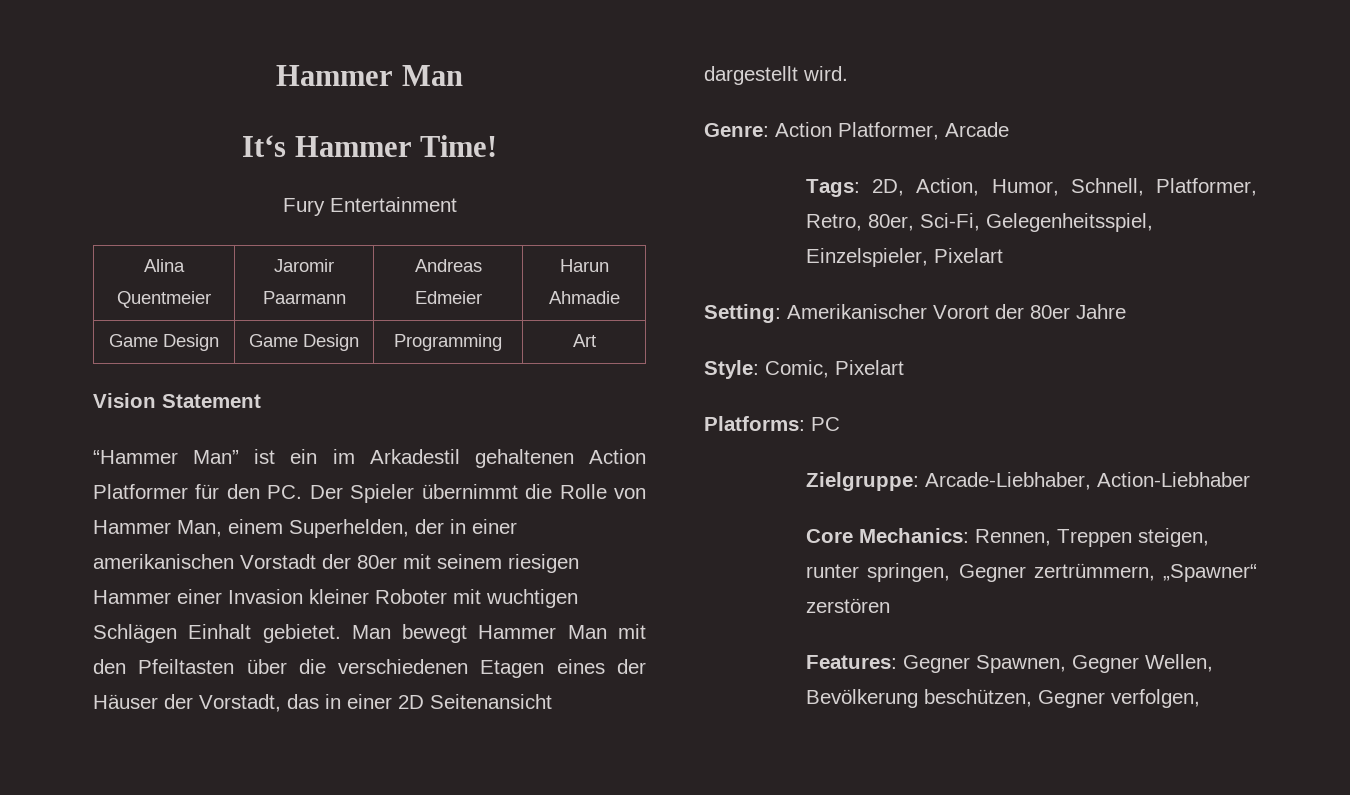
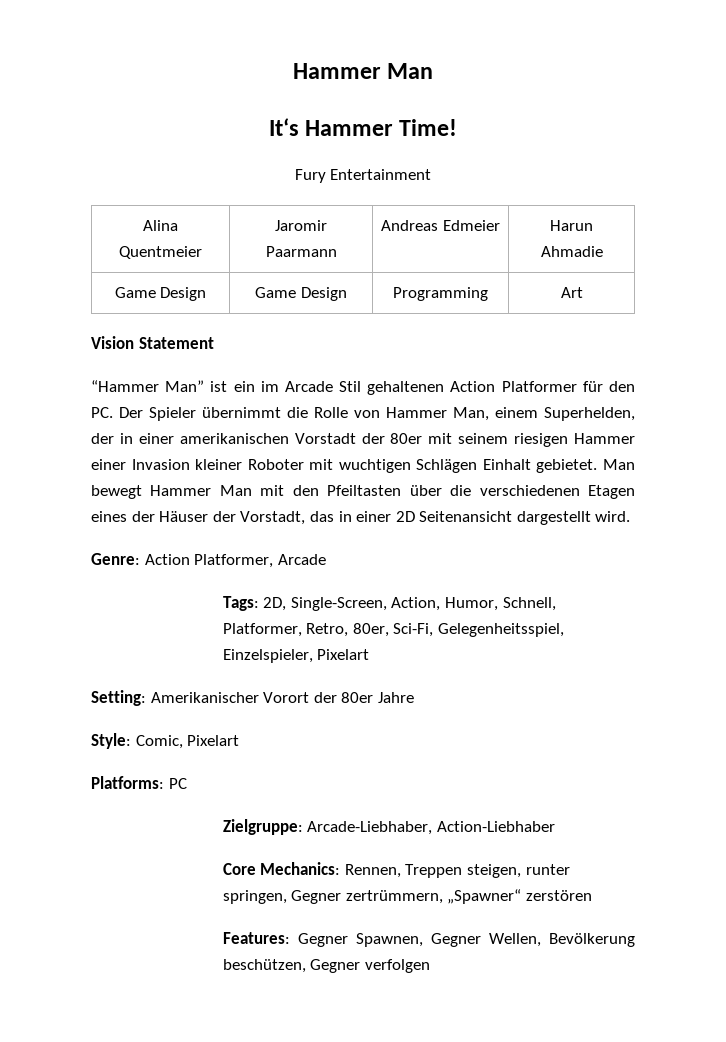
- “Hammer Man” ist ein im Arkadestil gehaltenen Action Platformer für den PC. Der Spieler übernimmt die Rolle von Hammer Man, einem Superhelden, der in einer amerikanischen Vorstadt der 80er mit seinem riesigen Hammer einer Invasion kleiner Roboter mit wuchtigen Schlägen Einhalt gebietet.
+ “Hammer Man” ist ein im Arcade Stil gehaltenen Action Platformer für den PC. Der Spieler übernimmt die Rolle von Hammer Man, einem Superhelden, der in einer amerikanischen Vorstadt der 80er mit seinem riesigen Hammer einer Invasion kleiner Roboter mit wuchtigen Schlägen Einhalt gebietet.
- Tags: 2D, Action, Humor, Schnell, Platformer, Retro, 80er, Sci-Fi, Gelegenheitsspiel, Einzelspieler, Pixelart
+ Tags: 2D, Single-Screen, Action, Humor, Schnell, Platformer, Retro, 80er, Sci-Fi, Gelegenheitsspiel, Einzelspieler, Pixelart
- Features: Gegner Spawnen, Gegner Wellen, Bevölkerung beschützen, Gegner verfolgen,
+ Features: Gegner Spawnen, Gegner Wellen, Bevölkerung beschützen, Gegner verfolgen

